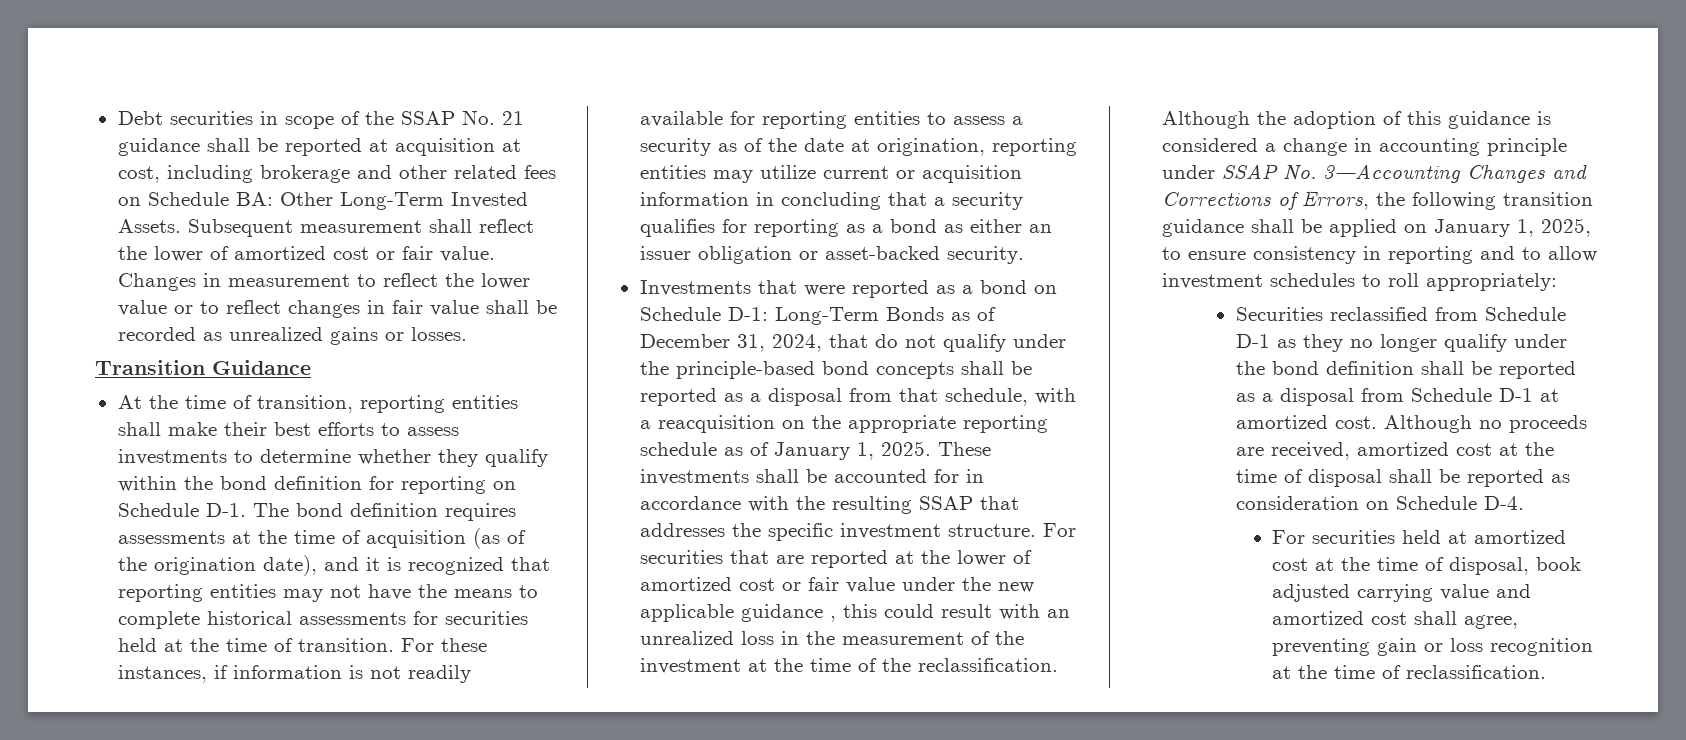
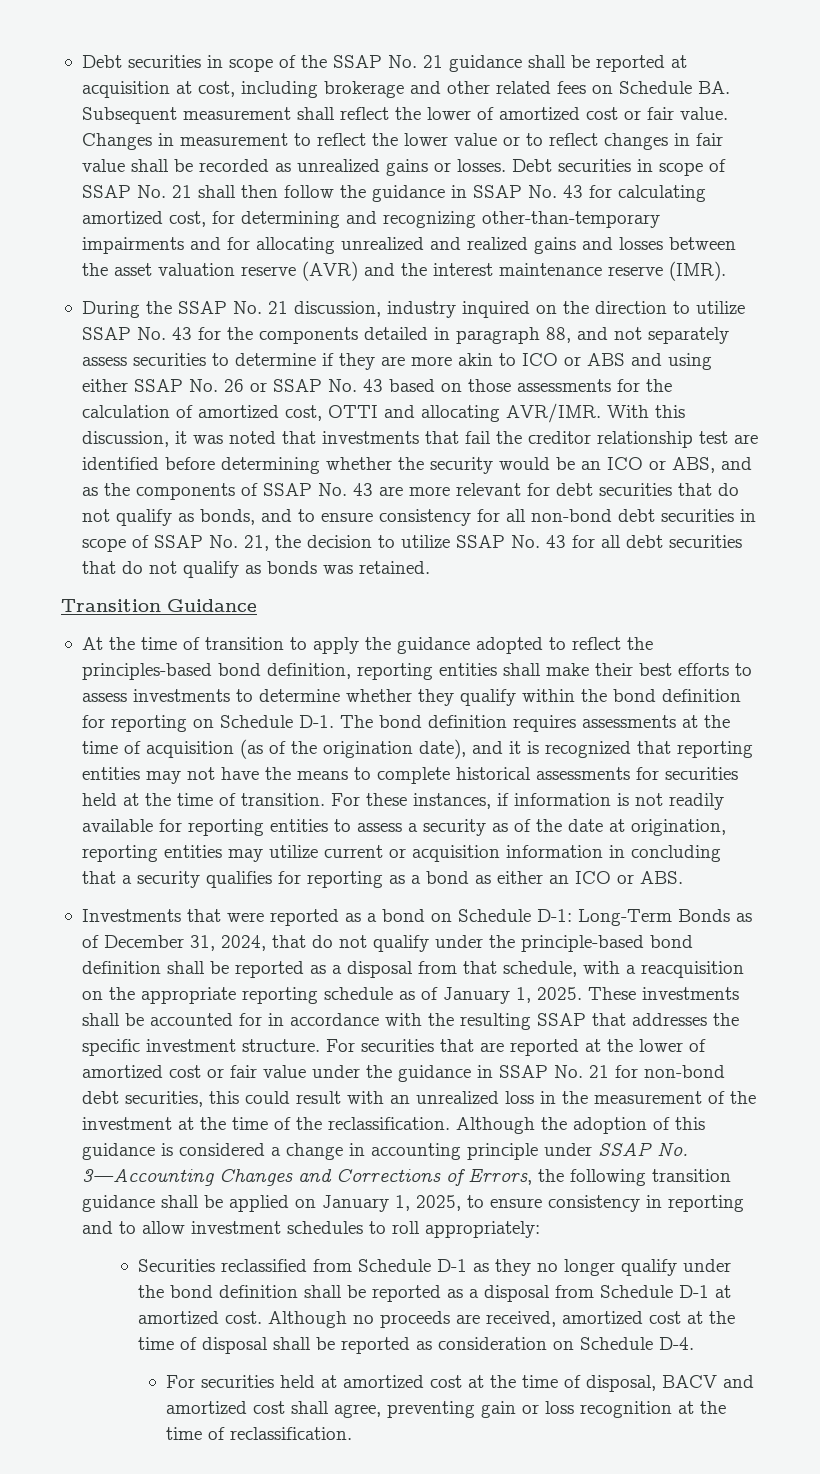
- Debt securities in scope of the SSAP No. 21 guidance shall be reported at acquisition at cost, including brokerage and other related fees on Schedule BA: Other Long-Term Invested Assets. Subsequent measurement shall reflect the lower of amortized cost or fair value.
+ Debt securities in scope of the SSAP No. 21 guidance shall be reported at acquisition at cost, including brokerage and other related fees on Schedule BA. Subsequent measurement shall reflect the lower of amortized cost or fair value.
+ Debt securities in scope of SSAP No. 21 shall then follow the guidance in SSAP No. 43 for calculating amortized cost, for determining and recognizing other-than-temporary impairments and for allocating unrealized and realized gains and losses between the asset valuation reserve (AVR) and the interest maintenance reserve (IMR).
+ During the SSAP No. 21 discussion, industry inquired on the direction to utilize SSAP No. 43 for the components detailed in paragraph 88, and not separately assess securities to determine if they are more akin to ICO or ABS and using either SSAP No. 26 or SSAP No. 43 based on those assessments for the calculation of amortized cost, OTTI and allocating AVR/IMR. With this discussion, it was noted that investments that fail the creditor relationship test are identified before determining whether the security would be an ICO or ABS, and as the components of SSAP No. 43 are more relevant for debt securities that do not qualify as bonds, and to ensure consistency for all non-bond debt securities in scope of SSAP No. 21, the decision to utilize SSAP No. 43 for all debt securities that do not qualify as bonds was retained.
- At the time of transition, reporting entities shall make their best efforts to assess investments to determine whether they qualify within the bond definition for reporting on Schedule D-1. The bond definition requires assessments at the time of acquisition (as of the origination date), and it is recognized that reporting entities may not have the means to complete historical assessments for securities held at the time of transition.
+ At the time of transition to apply the guidance adopted to reflect the principles-based bond definition, reporting entities shall make their best efforts to assess investments to determine whether they qualify within the bond definition for reporting on Schedule D-1. The bond definition requires assessments at the time of acquisition (as of the origination date), and it is recognized that reporting entities may not have the means to complete historical assessments for securities held at the time of transition.
- For these instances, if information is not readily available for reporting entities to assess a security as of the date at origination, reporting entities may utilize current or acquisition information in concluding that a security qualifies for reporting as a bond as either an issuer obligation or asset-backed security.
+ For these instances, if information is not readily available for reporting entities to assess a security as of the date at origination, reporting entities may utilize current or acquisition information in concluding that a security qualifies for reporting as a bond as either an ICO or ABS.
- Investments that were reported as a bond on Schedule D-1: Long-Term Bonds as of December 31, 2024, that do not qualify under the principle-based bond concepts shall be reported as a disposal from that schedule, with a reacquisition on the appropriate reporting schedule as of January 1, 2025.
+ Investments that were reported as a bond on Schedule D-1: Long-Term Bonds as of December 31, 2024, that do not qualify under the principle-based bond definition shall be reported as a disposal from that schedule, with a reacquisition on the appropriate reporting schedule as of January 1, 2025.
- For securities that are reported at the lower of amortized cost or fair value under the new applicable guidance , this could result with an unrealized loss in the measurement of the investment at the time of the reclassification.
+ For securities that are reported at the lower of amortized cost or fair value under the guidance in SSAP No. 21 for non-bond debt securities, this could result with an unrealized loss in the measurement of the investment at the time of the reclassification.
- For securities held at amortized cost at the time of disposal, book adjusted carrying value and amortized cost shall agree, preventing gain or loss recognition at the time of reclassification.
+ For securities held at amortized cost at the time of disposal, BACV and amortized cost shall agree, preventing gain or loss recognition at the time of reclassification.

